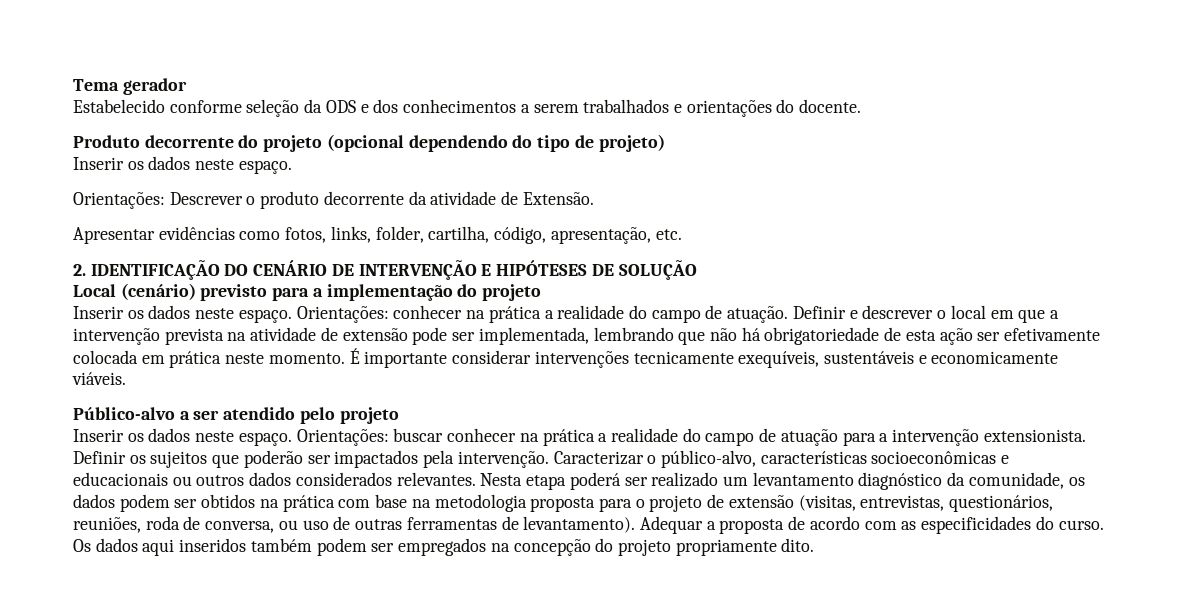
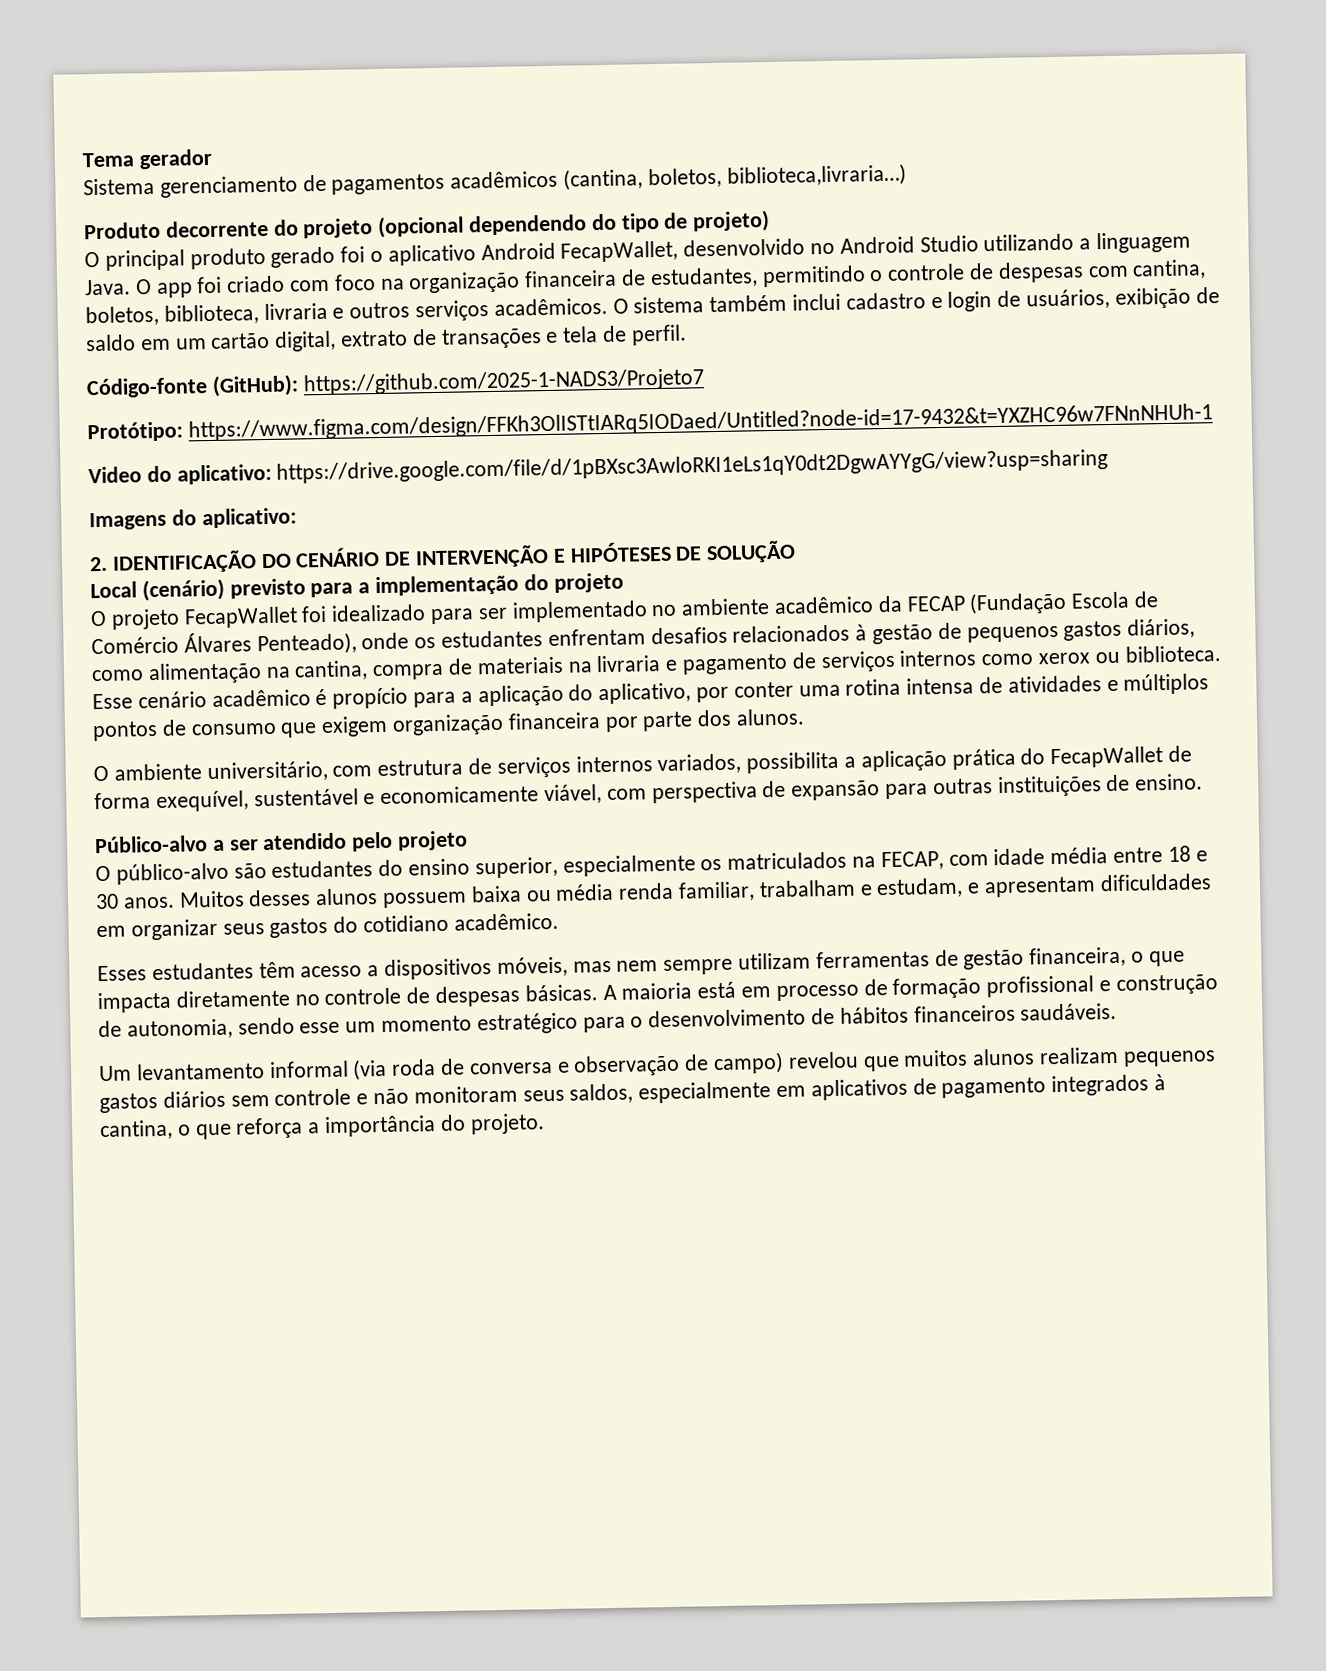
- Estabelecido conforme seleção da ODS e dos conhecimentos a serem trabalhados e orientações do docente.
+ Sistema gerenciamento de pagamentos acadêmicos (cantina, boletos, biblioteca,livraria…)
  Produto decorrente do projeto (opcional dependendo do tipo de projeto)
- Inserir os dados neste espaço.
- Orientações: Descrever o produto decorrente da atividade de Extensão.
- Apresentar evidências como fotos, links, folder, cartilha, código, apresentação, etc.
+ O principal produto gerado foi o aplicativo Android FecapWallet, desenvolvido no Android Studio utilizando a linguagem Java. O app foi criado com foco na organização financeira de estudantes, permitindo o controle de despesas com cantina, boletos, biblioteca, livraria e outros serviços acadêmicos. O sistema também inclui cadastro e login de usuários, exibição de saldo em um cartão digital, extrato de transações e tela de perfil.
+ Código-fonte (GitHub): https://github.com/2025-1-NADS3/Projeto7
+ Protótipo: https://www.figma.com/design/FFKh3OlISTtIARq5IODaed/Untitled?node-id=17-9432&t=YXZHC96w7FNnNHUh-1
+ Video do aplicativo: https://drive.google.com/file/d/1pBXsc3AwloRKI1eLs1qY0dt2DgwAYYgG/view?usp=sharing
+ Imagens do aplicativo:
- Inserir os dados neste espaço. Orientações: conhecer na prática a realidade do campo de atuação. Definir e descrever o local em que a intervenção prevista na atividade de extensão pode ser implementada, lembrando que não há obrigatoriedade de esta ação ser efetivamente colocada em prática neste momento. É importante considerar intervenções tecnicamente exequíveis, sustentáveis e economicamente viáveis.
+ O projeto FecapWallet foi idealizado para ser implementado no ambiente acadêmico da FECAP (Fundação Escola de Comércio Álvares Penteado), onde os estudantes enfrentam desafios relacionados à gestão de pequenos gastos diários, como alimentação na cantina, compra de materiais na livraria e pagamento de serviços internos como xerox ou biblioteca. Esse cenário acadêmico é propício para a aplicação do aplicativo, por conter uma rotina intensa de atividades e múltiplos pontos de consumo que exigem organização financeira por parte dos alunos.
+ O ambiente universitário, com estrutura de serviços internos variados, possibilita a aplicação prática do FecapWallet de forma exequível, sustentável e economicamente viável, com perspectiva de expansão para outras instituições de ensino.
- Inserir os dados neste espaço. Orientações: buscar conhecer na prática a realidade do campo de atuação para a intervenção extensionista. Definir os sujeitos que poderão ser impactados pela intervenção. Caracterizar o público-alvo, características socioeconômicas e educacionais ou outros dados considerados relevantes. Nesta etapa poderá ser realizado um levantamento diagnóstico da comunidade, os dados podem ser obtidos na prática com base na metodologia proposta para o projeto de extensão (visitas, entrevistas, questionários, reuniões, roda de conversa, ou uso de outras ferramentas de levantamento). Adequar a proposta de acordo com as especificidades do curso. Os dados aqui inseridos também podem ser empregados na concepção do projeto propriamente dito.
+ O público-alvo são estudantes do ensino superior, especialmente os matriculados na FECAP, com idade média entre 18 e 30 anos. Muitos desses alunos possuem baixa ou média renda familiar, trabalham e estudam, e apresentam dificuldades em organizar seus gastos do cotidiano acadêmico.
+ Esses estudantes têm acesso a dispositivos móveis, mas nem sempre utilizam ferramentas de gestão financeira, o que impacta diretamente no controle de despesas básicas. A maioria está em processo de formação profissional e construção de autonomia, sendo esse um momento estratégico para o desenvolvimento de hábitos financeiros saudáveis.
+ Um levantamento informal (via roda de conversa e observação de campo) revelou que muitos alunos realizam pequenos gastos diários sem controle e não monitoram seus saldos, especialmente em aplicativos de pagamento integrados à cantina, o que reforça a importância do projeto.

